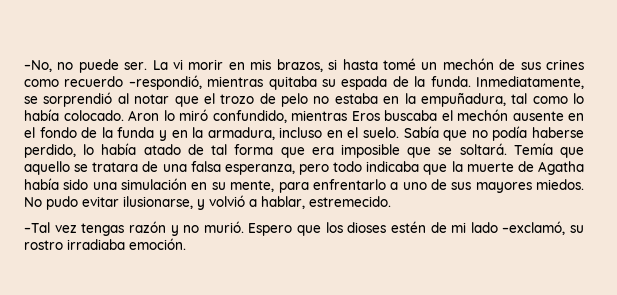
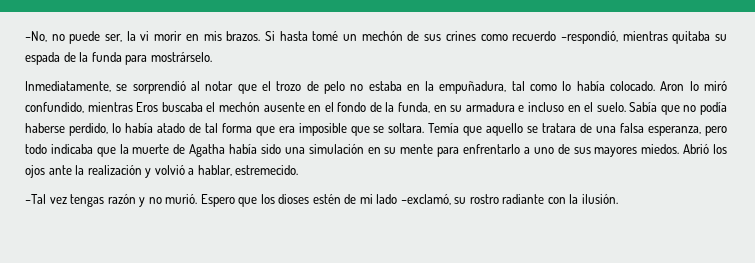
- –No, no puede ser. La vi morir en mis brazos, si hasta tomé un mechón de sus crines como recuerdo –respondió, mientras quitaba su espada de la funda. Inmediatamente, se sorprendió al notar que el trozo de pelo no estaba en la empuñadura, tal como lo había colocado.
+ –No, no puede ser, la vi morir en mis brazos. Si hasta tomé un mechón de sus crines como recuerdo –respondió, mientras quitaba su espada de la funda para mostrárselo.
+ Inmediatamente, se sorprendió al notar que el trozo de pelo no estaba en la empuñadura, tal como lo había colocado.
- Aron lo miró confundido, mientras Eros buscaba el mechón ausente en el fondo de la funda y en la armadura, incluso en el suelo.
+ Aron lo miró confundido, mientras Eros buscaba el mechón ausente en el fondo de la funda, en su armadura e incluso en el suelo.
- Sabía que no podía haberse perdido, lo había atado de tal forma que era imposible que se soltará.
+ Sabía que no podía haberse perdido, lo había atado de tal forma que era imposible que se soltara.
- Temía que aquello se tratara de una falsa esperanza, pero todo indicaba que la muerte de Agatha había sido una simulación en su mente, para enfrentarlo a uno de sus mayores miedos.
+ Temía que aquello se tratara de una falsa esperanza, pero todo indicaba que la muerte de Agatha había sido una simulación en su mente para enfrentarlo a uno de sus mayores miedos.
- No pudo evitar ilusionarse, y volvió a hablar, estremecido.
+ Abrió los ojos ante la realización y volvió a hablar, estremecido.
- Espero que los dioses estén de mi lado –exclamó, su rostro irradiaba emoción.
+ Espero que los dioses estén de mi lado –exclamó, su rostro radiante con la ilusión.

